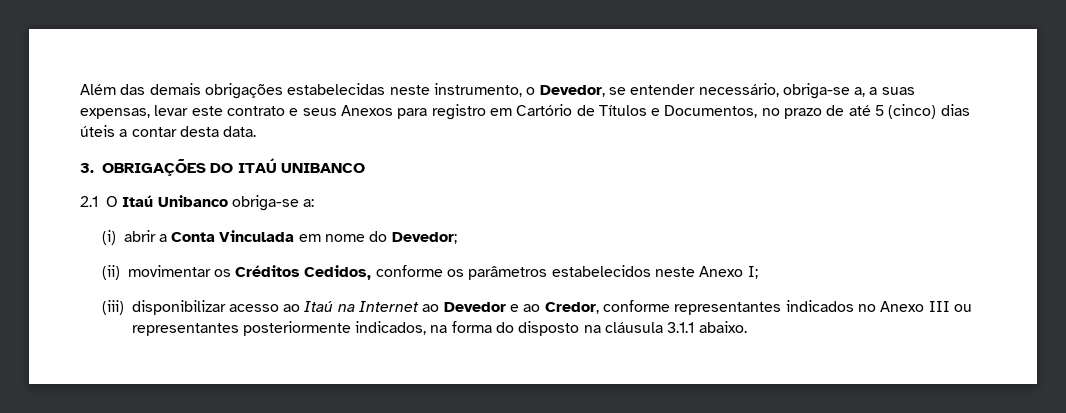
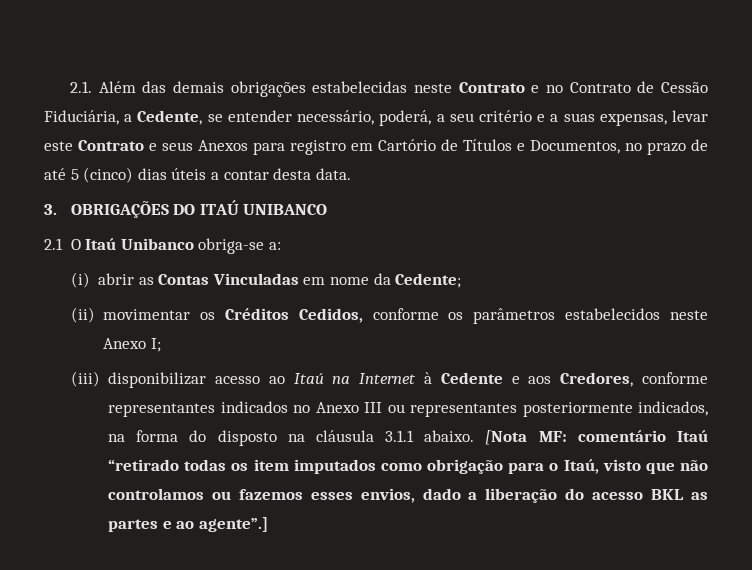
- Além das demais obrigações estabelecidas neste instrumento, o Devedor, se entender necessário, obriga-se a, a suas expensas, levar este contrato e seus Anexos para registro em Cartório de Títulos e Documentos, no prazo de até 5 (cinco) dias úteis a contar desta data.
+ 2.1. Além das demais obrigações estabelecidas neste Contrato e no Contrato de Cessão Fiduciária, a Cedente, se entender necessário, poderá, a seu critério e a suas expensas, levar este Contrato e seus Anexos para registro em Cartório de Títulos e Documentos, no prazo de até 5 (cinco) dias úteis a contar desta data.
- (i) abrir a Conta Vinculada em nome do Devedor;
+ (i) abrir as Contas Vinculadas em nome da Cedente;
- (iii) disponibilizar acesso ao Itaú na Internet ao Devedor e ao Credor, conforme representantes indicados no Anexo III ou representantes posteriormente indicados, na forma do disposto na cláusula 3.1.1 abaixo.
+ (iii) disponibilizar acesso ao Itaú na Internet à Cedente e aos Credores, conforme representantes indicados no Anexo III ou representantes posteriormente indicados, na forma do disposto na cláusula 3.1.1 abaixo.
+ [Nota MF: comentário Itaú “retirado todas os item imputados como obrigação para o Itaú, visto que não controlamos ou fazemos esses envios, dado a liberação do acesso BKL as partes e ao agente”.]

